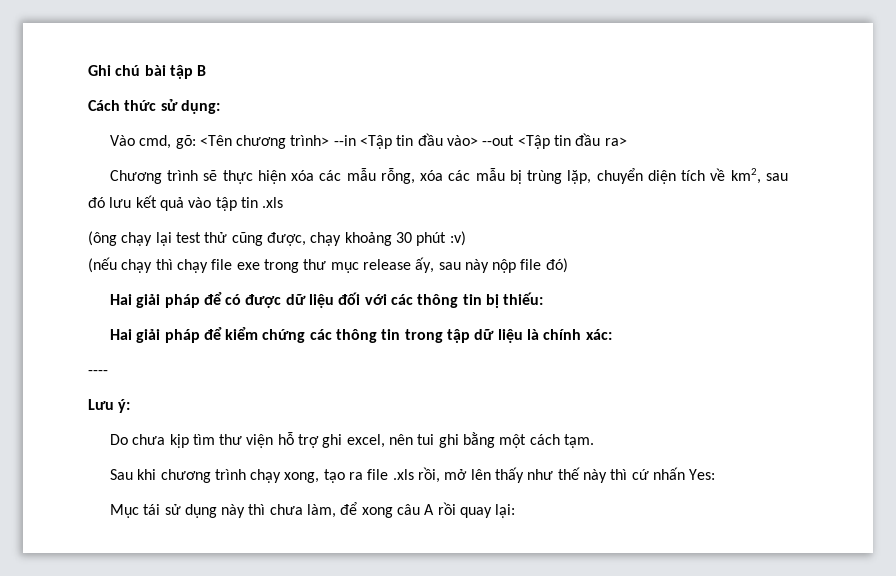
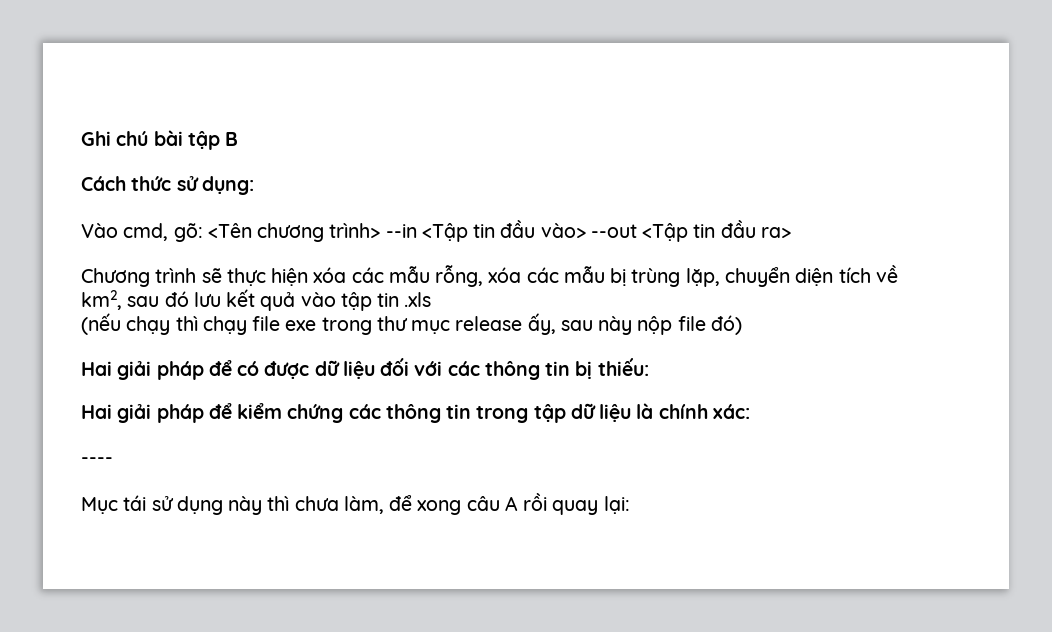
- (ông chạy lại test thử cũng được, chạy khoảng 30 phút :v)
- Lưu ý:
- Do chưa kịp tìm thư viện hỗ trợ ghi excel, nên tui ghi bằng một cách tạm.
- Sau khi chương trình chạy xong, tạo ra file .xls rồi, mở lên thấy như thế này thì cứ nhấn Yes:

